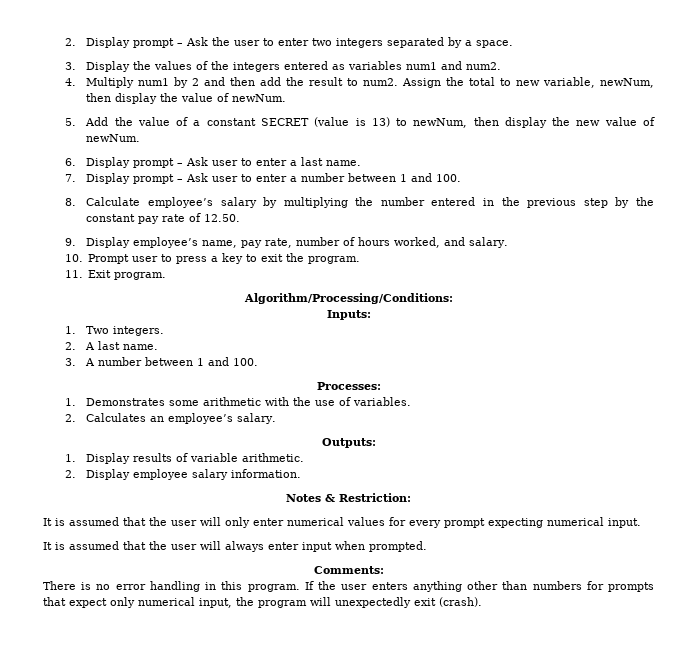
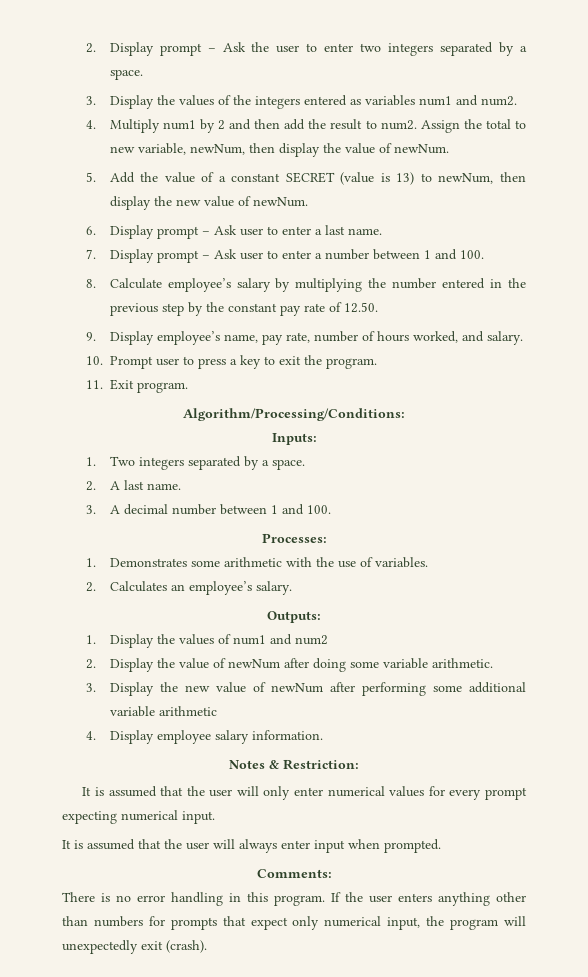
- 1. Two integers.
+ 1. Two integers separated by a space.
- 3. A number between 1 and 100.
+ 3. A decimal number between 1 and 100.
- 1. Display results of variable arithmetic.
- 2. Display employee salary information.
+ 1. Display the values of num1 and num2
+ 2. Display the value of newNum after doing some variable arithmetic.
+ 3. Display the new value of newNum after performing some additional variable arithmetic
+ 4. Display employee salary information.

